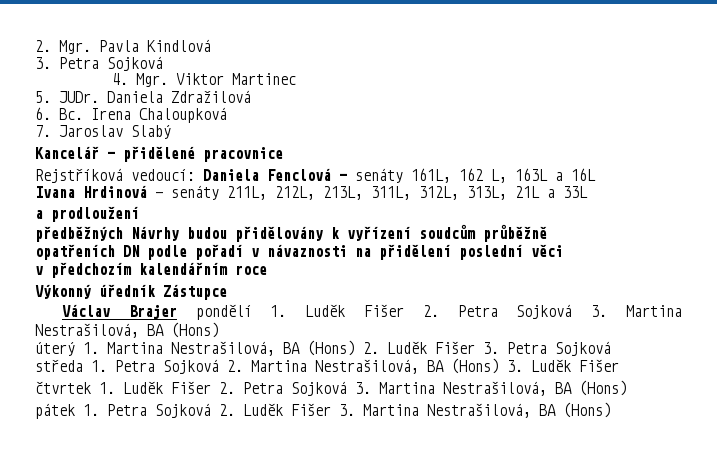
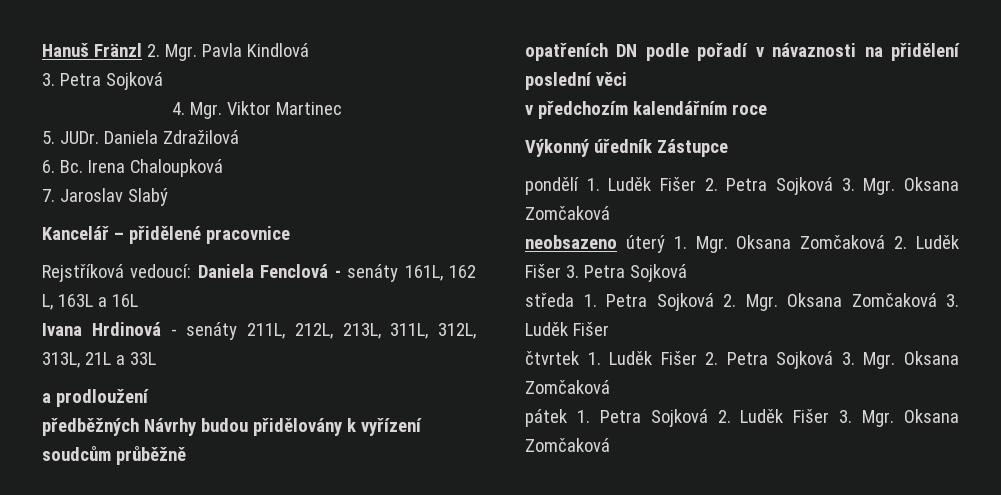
- 2. Mgr. Pavla Kindlová
+ Hanuš Fränzl 2. Mgr. Pavla Kindlová
- Václav Brajer pondělí 1. Luděk Fišer 2. Petra Sojková 3. Martina Nestrašilová, BA (Hons)
- úterý 1. Martina Nestrašilová, BA (Hons) 2. Luděk Fišer 3. Petra Sojková
+ pondělí 1. Luděk Fišer 2. Petra Sojková 3. Mgr. Oksana Zomčaková
+ neobsazeno úterý 1. Mgr. Oksana Zomčaková 2. Luděk Fišer 3. Petra Sojková
- středa 1. Petra Sojková 2. Martina Nestrašilová, BA (Hons) 3. Luděk Fišer
+ středa 1. Petra Sojková 2. Mgr. Oksana Zomčaková 3. Luděk Fišer
- čtvrtek 1. Luděk Fišer 2. Petra Sojková 3. Martina Nestrašilová, BA (Hons)
+ čtvrtek 1. Luděk Fišer 2. Petra Sojková 3. Mgr. Oksana Zomčaková
- pátek 1. Petra Sojková 2. Luděk Fišer 3. Martina Nestrašilová, BA (Hons)
+ pátek 1. Petra Sojková 2. Luděk Fišer 3. Mgr. Oksana Zomčaková

